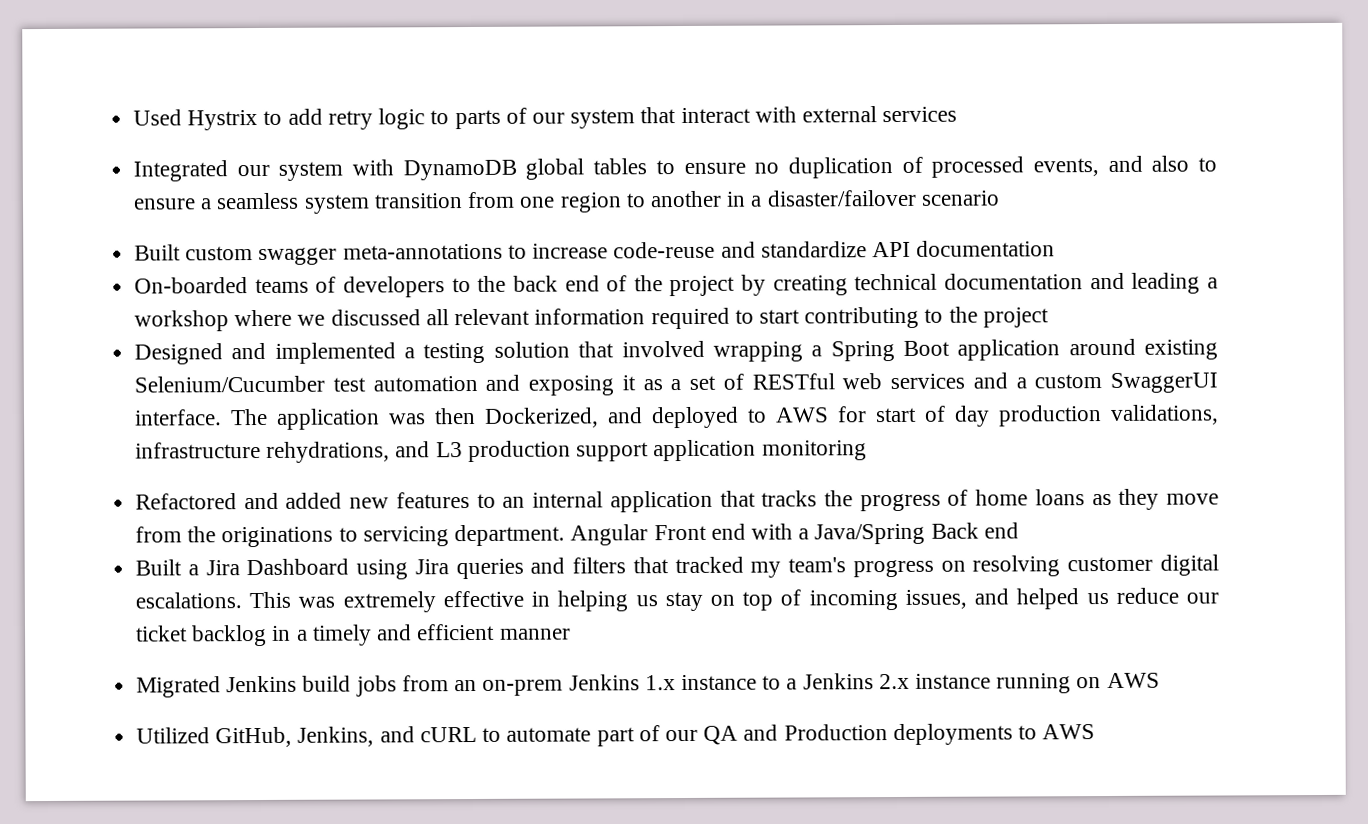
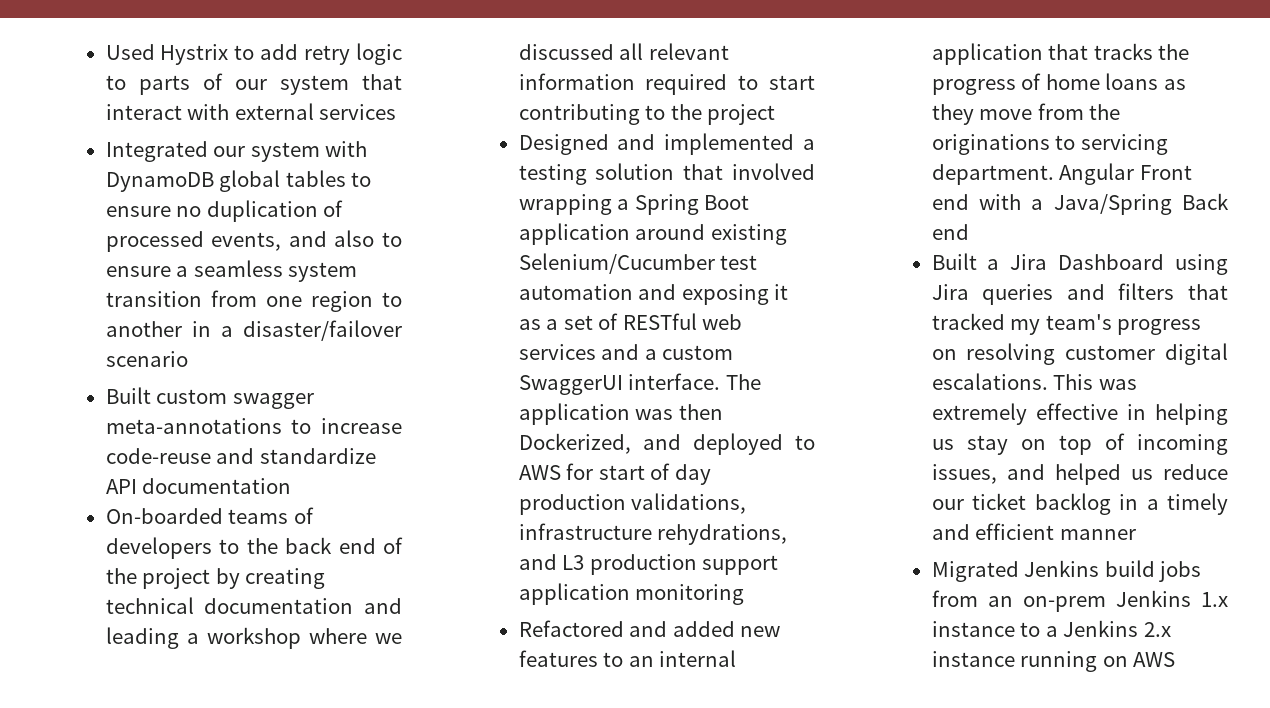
- Utilized GitHub, Jenkins, and cURL to automate part of our QA and Production deployments to AWS

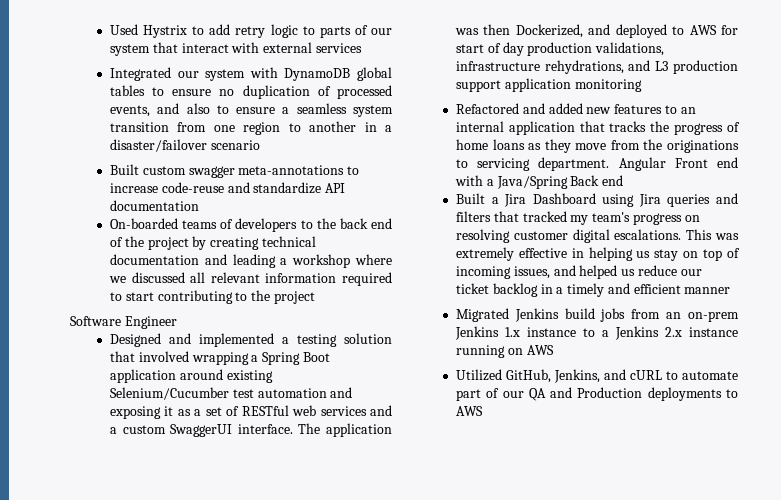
+ Software Engineer
+ Utilized GitHub, Jenkins, and cURL to automate part of our QA and Production deployments to AWS

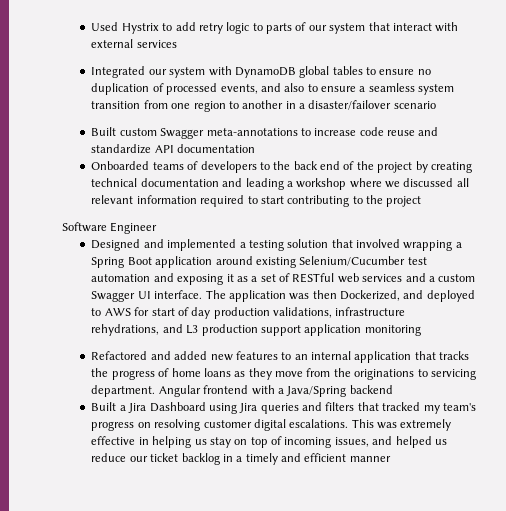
- Built custom swagger meta-annotations to increase code-reuse and standardize API documentation
+ Built custom Swagger meta-annotations to increase code reuse and standardize API documentation
- On-boarded teams of developers to the back end of the project by creating technical documentation and leading a workshop where we discussed all relevant information required to start contributing to the project
+ Onboarded teams of developers to the back end of the project by creating technical documentation and leading a workshop where we discussed all relevant information required to start contributing to the project
- Designed and implemented a testing solution that involved wrapping a Spring Boot application around existing Selenium/Cucumber test automation and exposing it as a set of RESTful web services and a custom SwaggerUI interface.
+ Designed and implemented a testing solution that involved wrapping a Spring Boot application around existing Selenium/Cucumber test automation and exposing it as a set of RESTful web services and a custom Swagger UI interface.
- Angular Front end with a Java/Spring Back end
+ Angular frontend with a Java/Spring backend
- Migrated Jenkins build jobs from an on-prem Jenkins 1.x instance to a Jenkins 2.x instance running on AWS
- Utilized GitHub, Jenkins, and cURL to automate part of our QA and Production deployments to AWS

